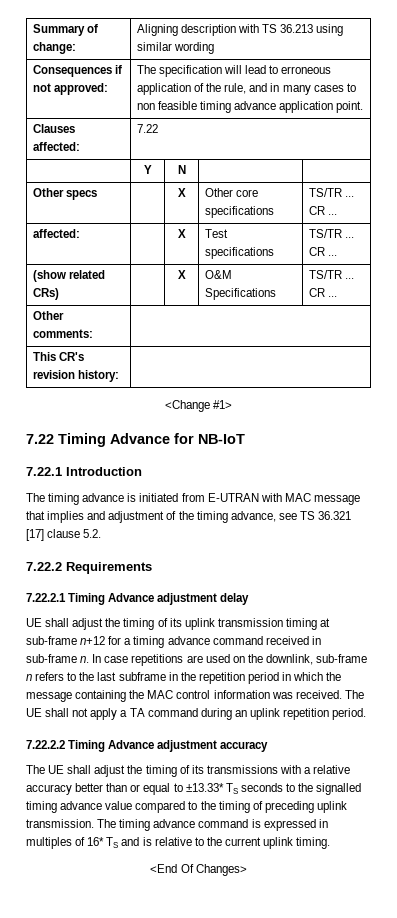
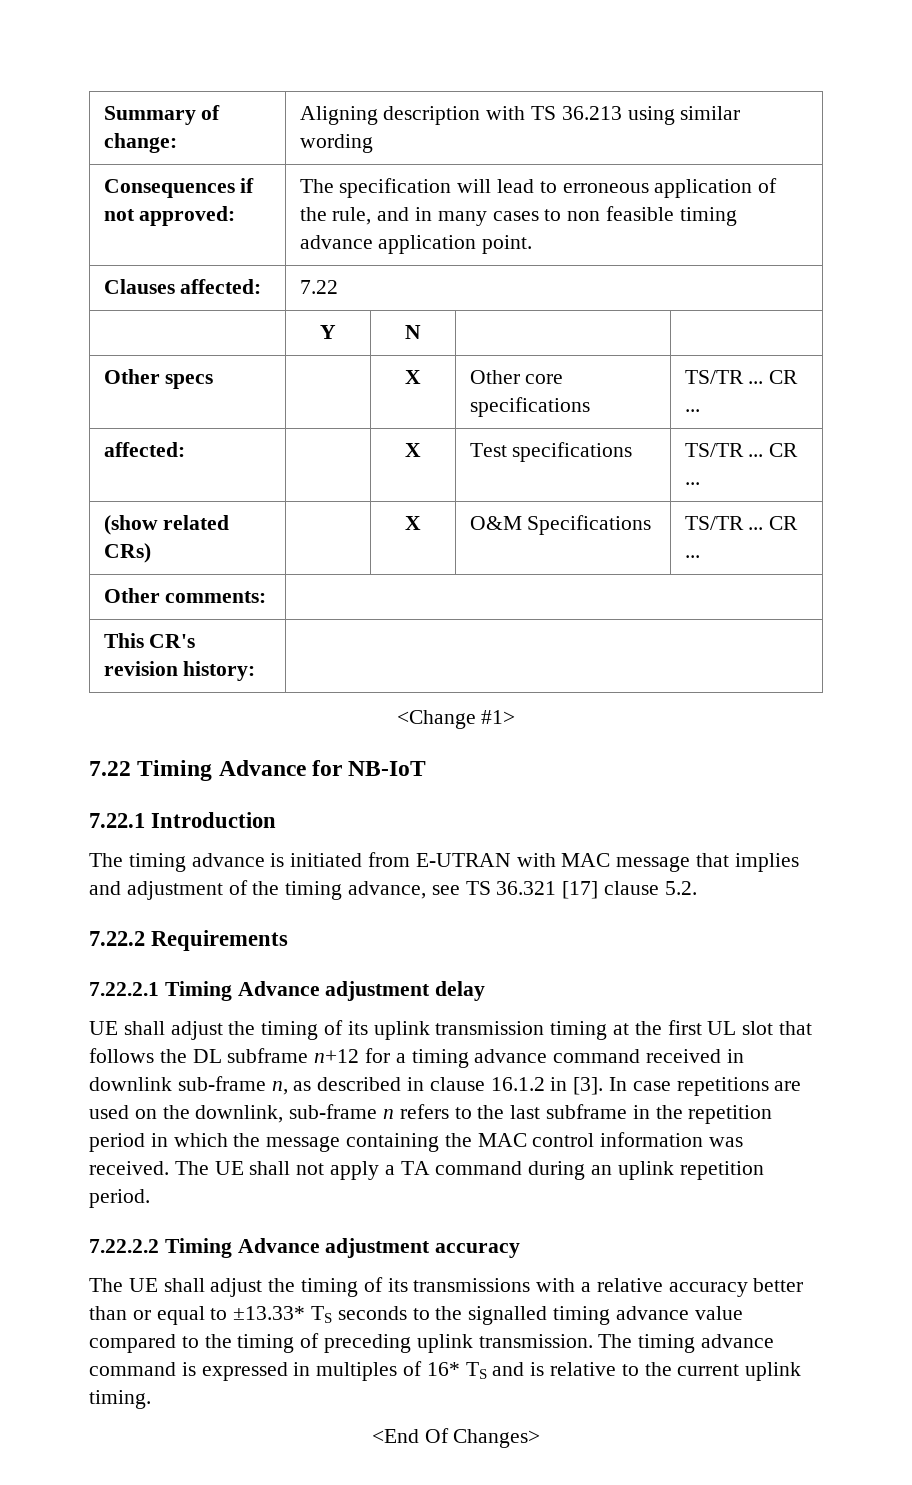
- UE shall adjust the timing of its uplink transmission timing at sub-frame n+12 for a timing advance command received in sub-frame n.
+ UE shall adjust the timing of its uplink transmission timing at the first UL slot that follows the DL subframe n+12 for a timing advance command received in downlink sub-frame n, as described in clause 16.1.2 in [3].

